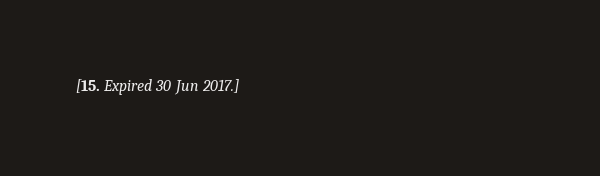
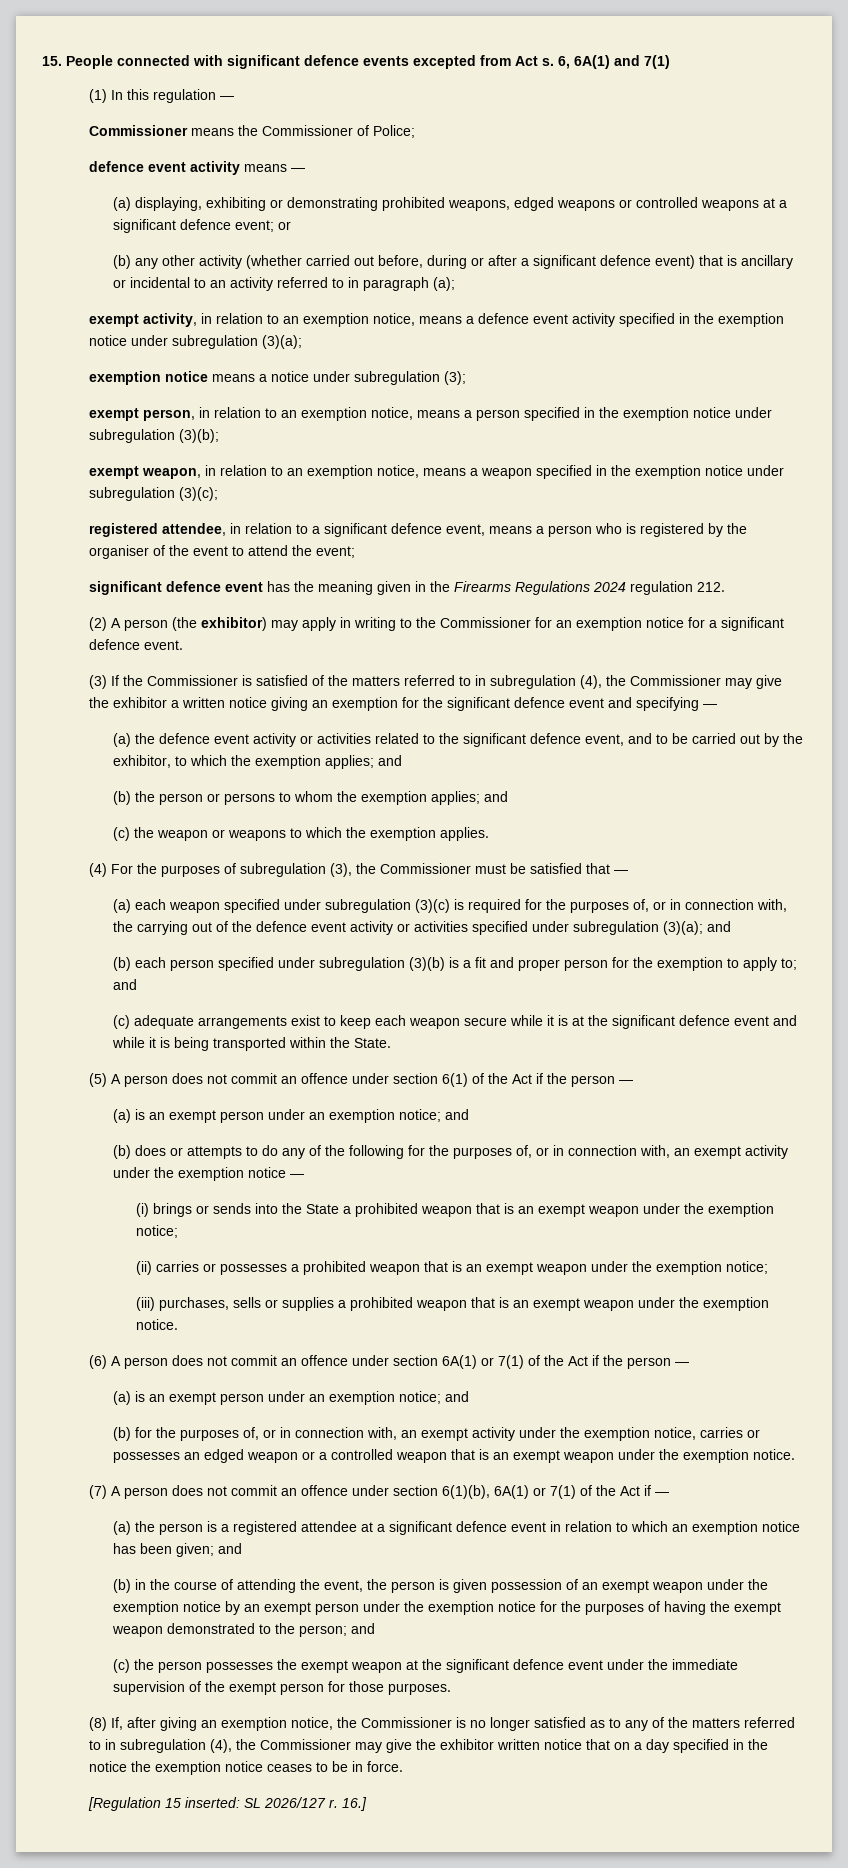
- [15. Expired 30 Jun 2017.]
+ 15. People connected with significant defence events excepted from Act s. 6, 6A(1) and 7(1)
+ (1) In this regulation —
+ Commissioner means the Commissioner of Police;
+ defence event activity means —
+ (a) displaying, exhibiting or demonstrating prohibited weapons, edged weapons or controlled weapons at a significant defence event; or
+ (b) any other activity (whether carried out before, during or after a significant defence event) that is ancillary or incidental to an activity referred to in paragraph (a);
+ exempt activity, in relation to an exemption notice, means a defence event activity specified in the exemption notice under subregulation (3)(a);
+ exemption notice means a notice under subregulation (3);
+ exempt person, in relation to an exemption notice, means a person specified in the exemption notice under subregulation (3)(b);
+ exempt weapon, in relation to an exemption notice, means a weapon specified in the exemption notice under subregulation (3)(c);
+ registered attendee, in relation to a significant defence event, means a person who is registered by the organiser of the event to attend the event;
+ significant defence event has the meaning given in the Firearms Regulations 2024 regulation 212.
+ (2) A person (the exhibitor) may apply in writing to the Commissioner for an exemption notice for a significant defence event.
+ (3) If the Commissioner is satisfied of the matters referred to in subregulation (4), the Commissioner may give the exhibitor a written notice giving an exemption for the significant defence event and specifying —
+ (a) the defence event activity or activities related to the significant defence event, and to be carried out by the exhibitor, to which the exemption applies; and
+ (b) the person or persons to whom the exemption applies; and
+ (c) the weapon or weapons to which the exemption applies.
+ (4) For the purposes of subregulation (3), the Commissioner must be satisfied that —
+ (a) each weapon specified under subregulation (3)(c) is required for the purposes of, or in connection with, the carrying out of the defence event activity or activities specified under subregulation (3)(a); and
+ (b) each person specified under subregulation (3)(b) is a fit and proper person for the exemption to apply to; and
+ (c) adequate arrangements exist to keep each weapon secure while it is at the significant defence event and while it is being transported within the State.
+ (5) A person does not commit an offence under section 6(1) of the Act if the person —
+ (a) is an exempt person under an exemption notice; and
+ (b) does or attempts to do any of the following for the purposes of, or in connection with, an exempt activity under the exemption notice —
+ (i) brings or sends into the State a prohibited weapon that is an exempt weapon under the exemption notice;
+ (ii) carries or possesses a prohibited weapon that is an exempt weapon under the exemption notice;
+ (iii) purchases, sells or supplies a prohibited weapon that is an exempt weapon under the exemption notice.
+ (6) A person does not commit an offence under section 6A(1) or 7(1) of the Act if the person —
+ (a) is an exempt person under an exemption notice; and
+ (b) for the purposes of, or in connection with, an exempt activity under the exemption notice, carries or possesses an edged weapon or a controlled weapon that is an exempt weapon under the exemption notice.
+ (7) A person does not commit an offence under section 6(1)(b), 6A(1) or 7(1) of the Act if —
+ (a) the person is a registered attendee at a significant defence event in relation to which an exemption notice has been given; and
+ (b) in the course of attending the event, the person is given possession of an exempt weapon under the exemption notice by an exempt person under the exemption notice for the purposes of having the exempt weapon demonstrated to the person; and
+ (c) the person possesses the exempt weapon at the significant defence event under the immediate supervision of the exempt person for those purposes.
+ (8) If, after giving an exemption notice, the Commissioner is no longer satisfied as to any of the matters referred to in subregulation (4), the Commissioner may give the exhibitor written notice that on a day specified in the notice the exemption notice ceases to be in force.
+ [Regulation 15 inserted: SL 2026/127 r. 16.]

